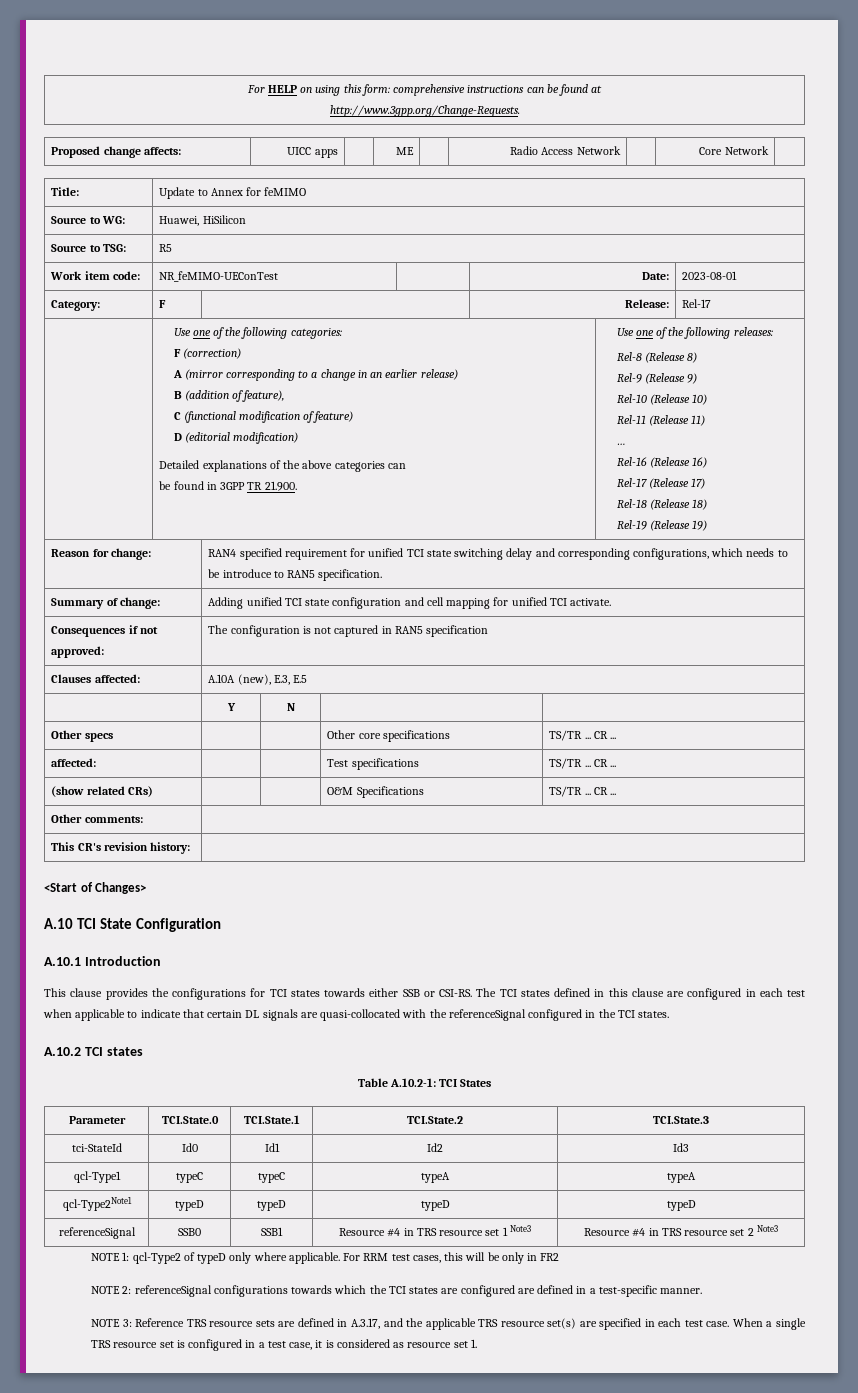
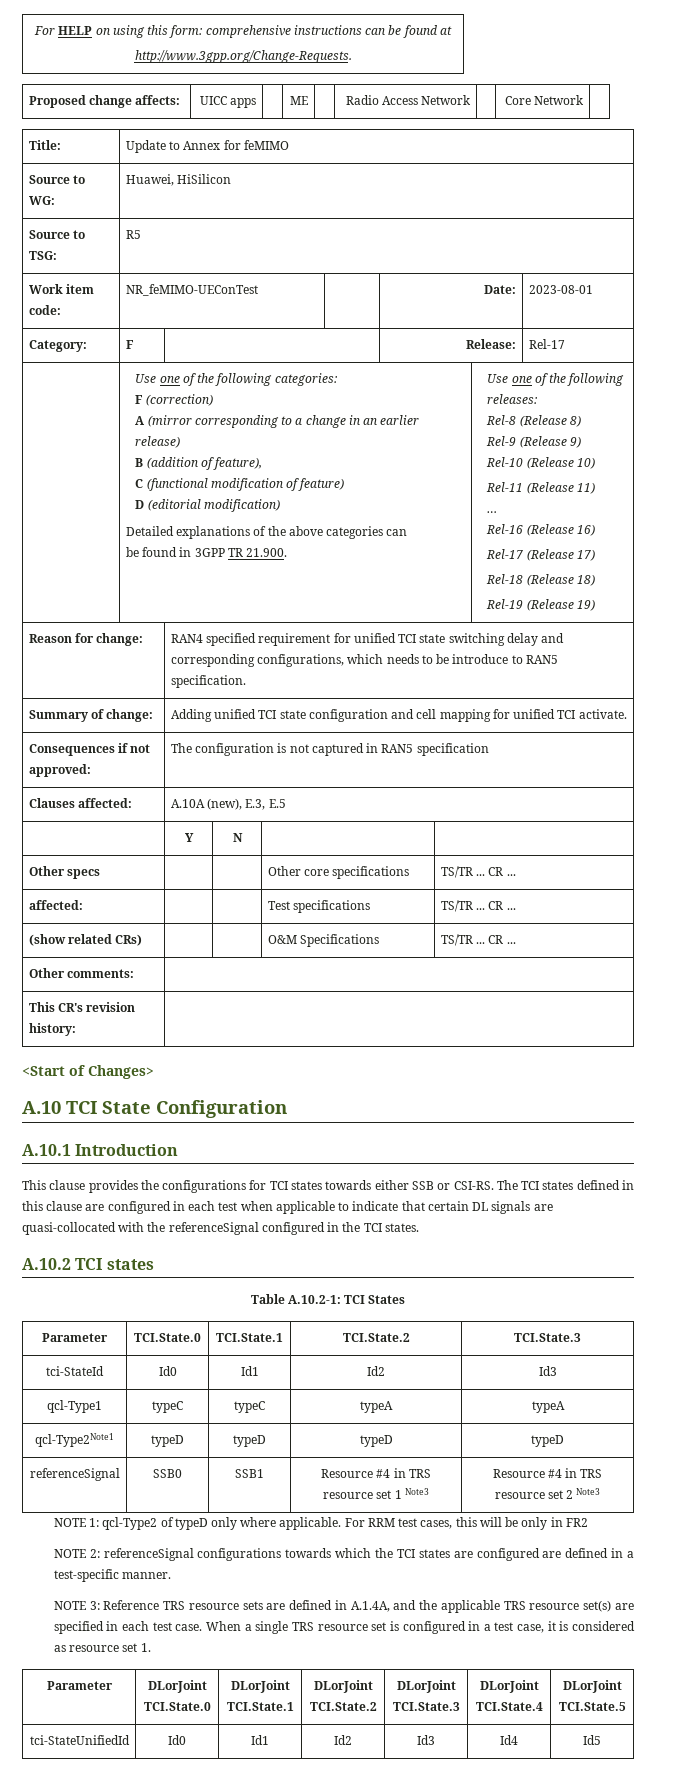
- NOTE 3: Reference TRS resource sets are defined in A.3.17, and the applicable TRS resource set(s) are specified in each test case.
+ NOTE 3: Reference TRS resource sets are defined in A.1.4A, and the applicable TRS resource set(s) are specified in each test case.
+ Parameter | DLorJoint TCI.State.0 | DLorJoint TCI.State.1 | DLorJoint TCI.State.2 | DLorJoint TCI.State.3 | DLorJoint TCI.State.4 | DLorJoint TCI.State.5
+ tci-StateUnifiedId | Id0 | Id1 | Id2 | Id3 | Id4 | Id5

